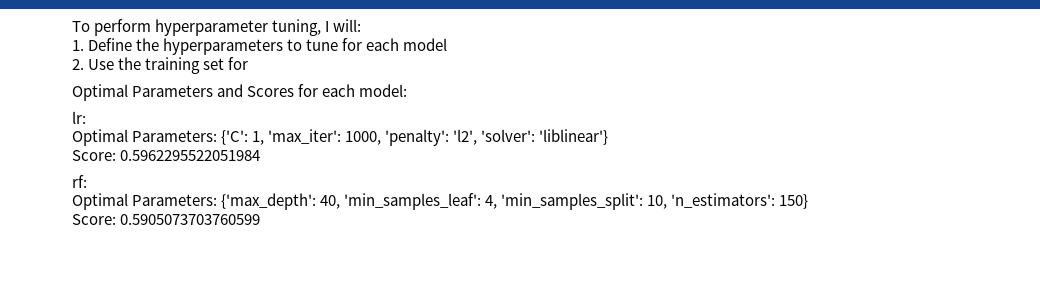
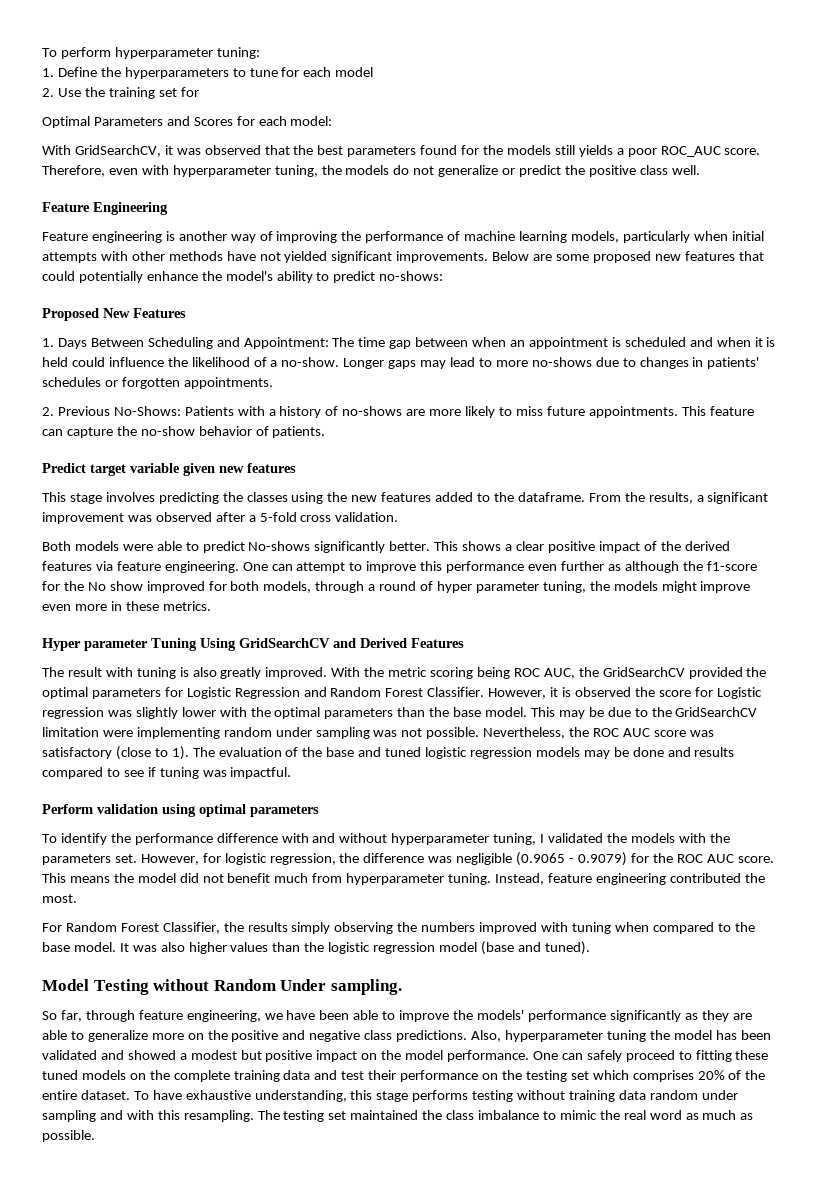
- To perform hyperparameter tuning, I will:
+ To perform hyperparameter tuning:
- lr:
- Optimal Parameters: {'C': 1, 'max_iter': 1000, 'penalty': 'l2', 'solver': 'liblinear'}
- Score: 0.5962295522051984
- rf:
- Optimal Parameters: {'max_depth': 40, 'min_samples_leaf': 4, 'min_samples_split': 10, 'n_estimators': 150}
- Score: 0.5905073703760599
+ With GridSearchCV, it was observed that the best parameters found for the models still yields a poor ROC_AUC score. Therefore, even with hyperparameter tuning, the models do not generalize or predict the positive class well.
+ Feature Engineering
+ Feature engineering is another way of improving the performance of machine learning models, particularly when initial attempts with other methods have not yielded significant improvements. Below are some proposed new features that could potentially enhance the model's ability to predict no-shows:
+ Proposed New Features
+ 1. Days Between Scheduling and Appointment: The time gap between when an appointment is scheduled and when it is held could influence the likelihood of a no-show. Longer gaps may lead to more no-shows due to changes in patients' schedules or forgotten appointments.
+ 2. Previous No-Shows: Patients with a history of no-shows are more likely to miss future appointments. This feature can capture the no-show behavior of patients.
+ Predict target variable given new features
+ This stage involves predicting the classes using the new features added to the dataframe. From the results, a significant improvement was observed after a 5-fold cross validation.
+ Both models were able to predict No-shows significantly better. This shows a clear positive impact of the derived features via feature engineering. One can attempt to improve this performance even further as although the f1-score for the No show improved for both models, through a round of hyper parameter tuning, the models might improve even more in these metrics.
+ Hyper parameter Tuning Using GridSearchCV and Derived Features
+ The result with tuning is also greatly improved. With the metric scoring being ROC AUC, the GridSearchCV provided the optimal parameters for Logistic Regression and Random Forest Classifier. However, it is observed the score for Logistic regression was slightly lower with the optimal parameters than the base model. This may be due to the GridSearchCV limitation were implementing random under sampling was not possible. Nevertheless, the ROC AUC score was satisfactory (close to 1). The evaluation of the base and tuned logistic regression models may be done and results compared to see if tuning was impactful.
+ Perform validation using optimal parameters
+ To identify the performance difference with and without hyperparameter tuning, I validated the models with the parameters set. However, for logistic regression, the difference was negligible (0.9065 - 0.9079) for the ROC AUC score. This means the model did not benefit much from hyperparameter tuning. Instead, feature engineering contributed the most.
+ For Random Forest Classifier, the results simply observing the numbers improved with tuning when compared to the base model. It was also higher values than the logistic regression model (base and tuned).
+ Model Testing without Random Under sampling.
+ So far, through feature engineering, we have been able to improve the models' performance significantly as they are able to generalize more on the positive and negative class predictions. Also, hyperparameter tuning the model has been validated and showed a modest but positive impact on the model performance. One can safely proceed to fitting these tuned models on the complete training data and test their performance on the testing set which comprises 20% of the entire dataset. To have exhaustive understanding, this stage performs testing without training data random under sampling and with this resampling. The testing set maintained the class imbalance to mimic the real word as much as possible.

